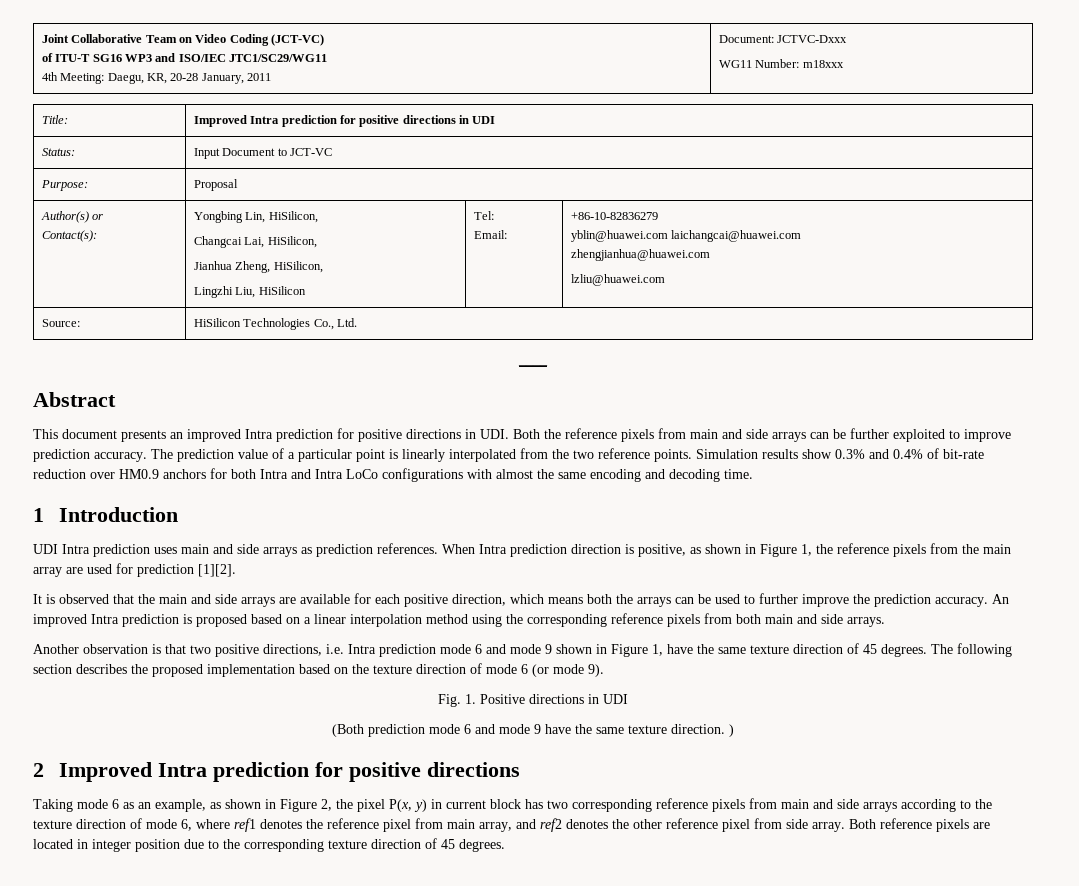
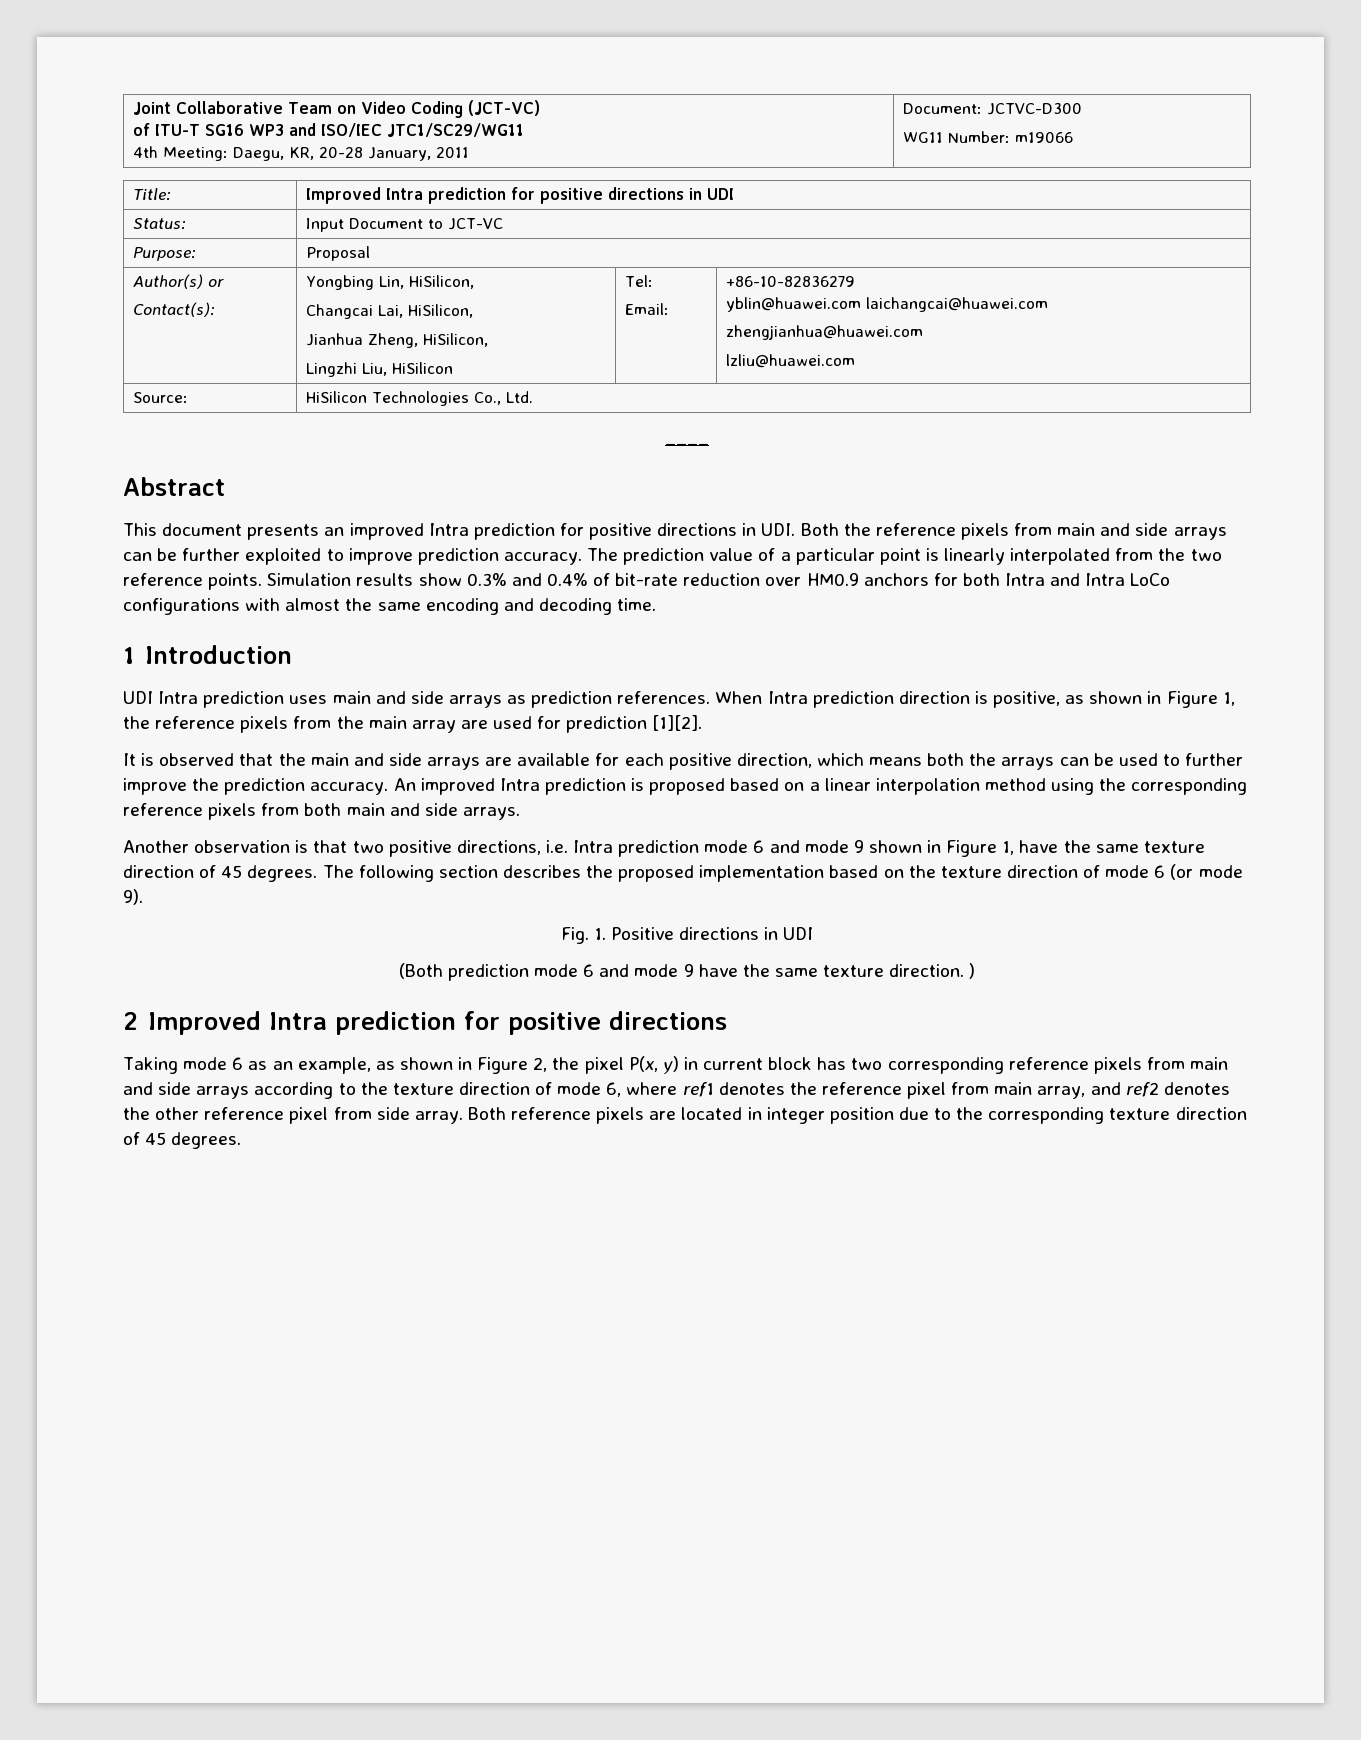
  Joint Collaborative Team on Video Coding (JCT-VC)
  of ITU-T SG16 WP3 and ISO/IEC JTC1/SC29/WG11
- 4th Meeting: Daegu, KR, 20-28 January, 2011 | Document: JCTVC-Dxxx
- WG11 Number: m18xxx
+ 4th Meeting: Daegu, KR, 20-28 January, 2011 | Document: JCTVC-D300
+ WG11 Number: m19066

